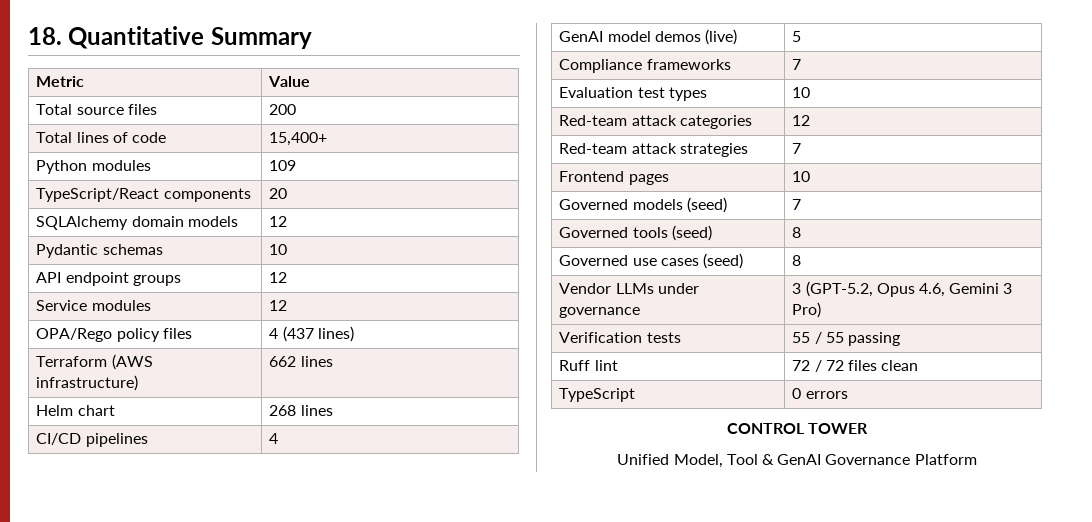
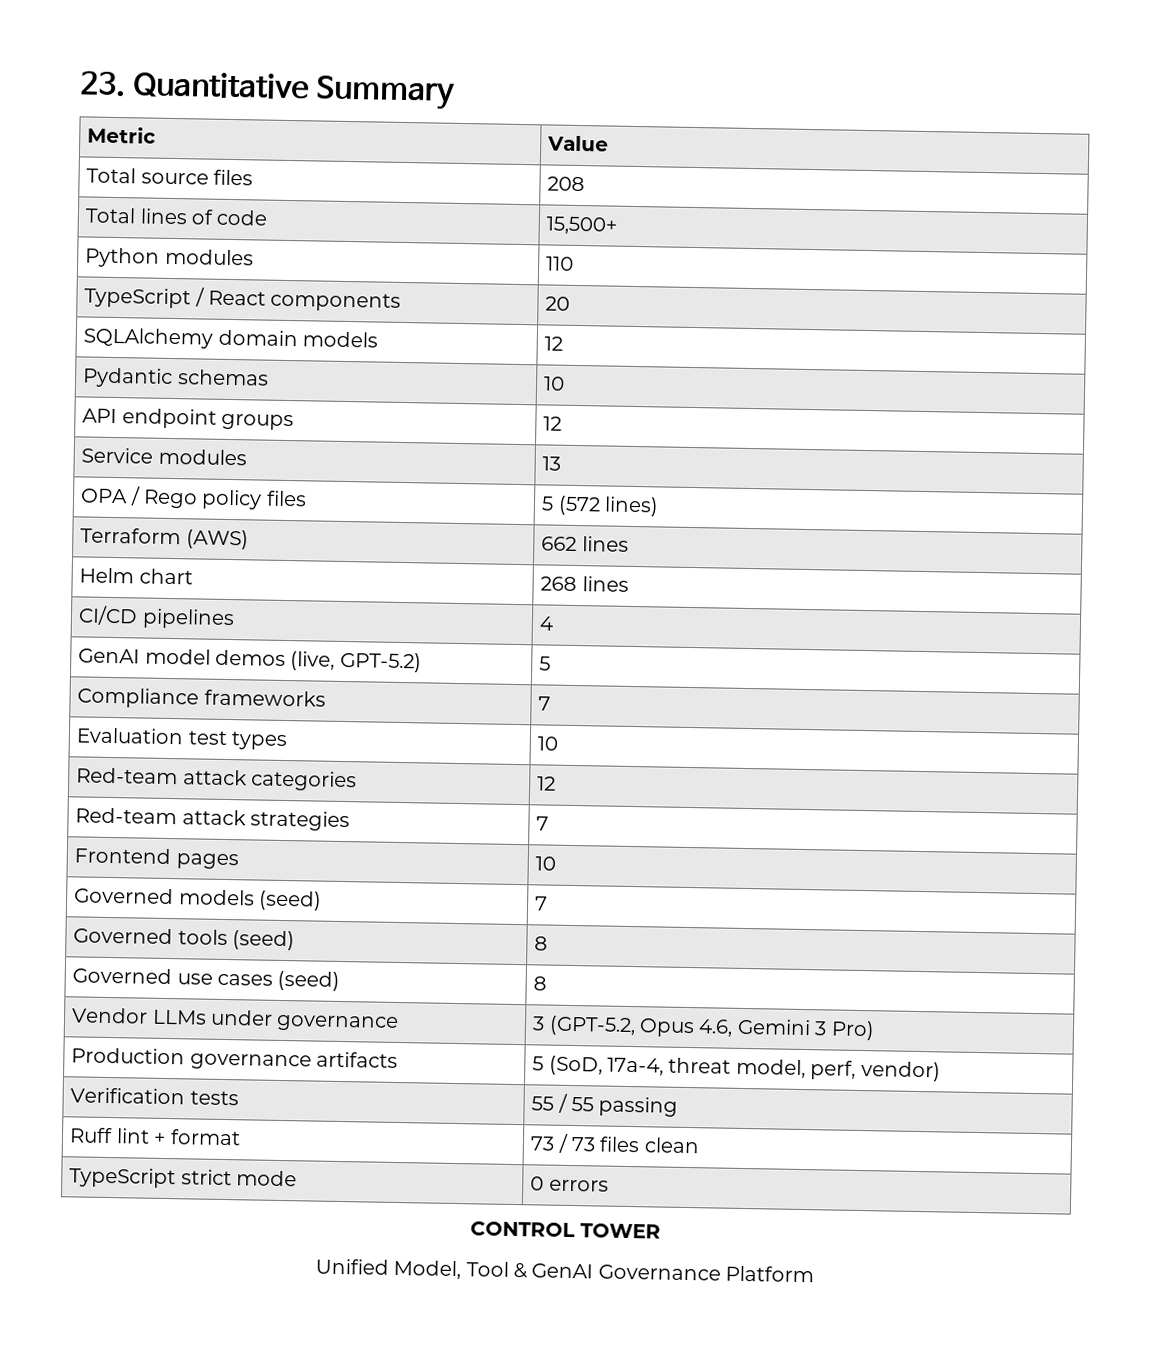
- 18. Quantitative Summary
+ 23. Quantitative Summary
- Total source files | 200
+ Total source files | 208
- Total lines of code | 15,400+
+ Total lines of code | 15,500+
- Python modules | 109
- TypeScript/React components | 20
+ Python modules | 110
+ TypeScript / React components | 20
- Service modules | 12
- OPA/Rego policy files | 4 (437 lines)
+ Service modules | 13
+ OPA / Rego policy files | 5 (572 lines)
- Terraform (AWS infrastructure) | 662 lines
+ Terraform (AWS) | 662 lines
- GenAI model demos (live) | 5
+ GenAI model demos (live, GPT-5.2) | 5
+ Production governance artifacts | 5 (SoD, 17a-4, threat model, perf, vendor)
- Ruff lint | 72 / 72 files clean
+ Ruff lint + format | 73 / 73 files clean
- TypeScript | 0 errors
+ TypeScript strict mode | 0 errors

